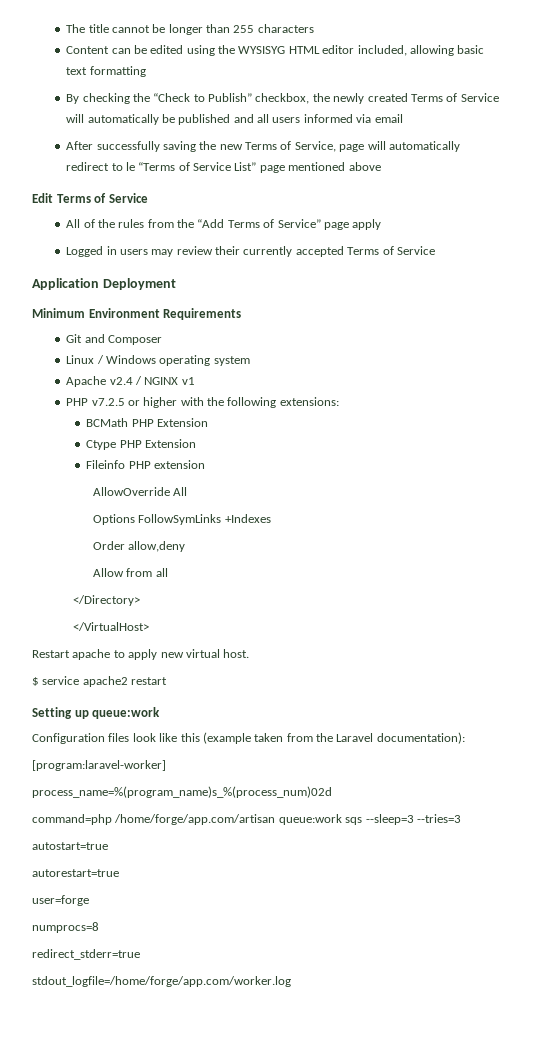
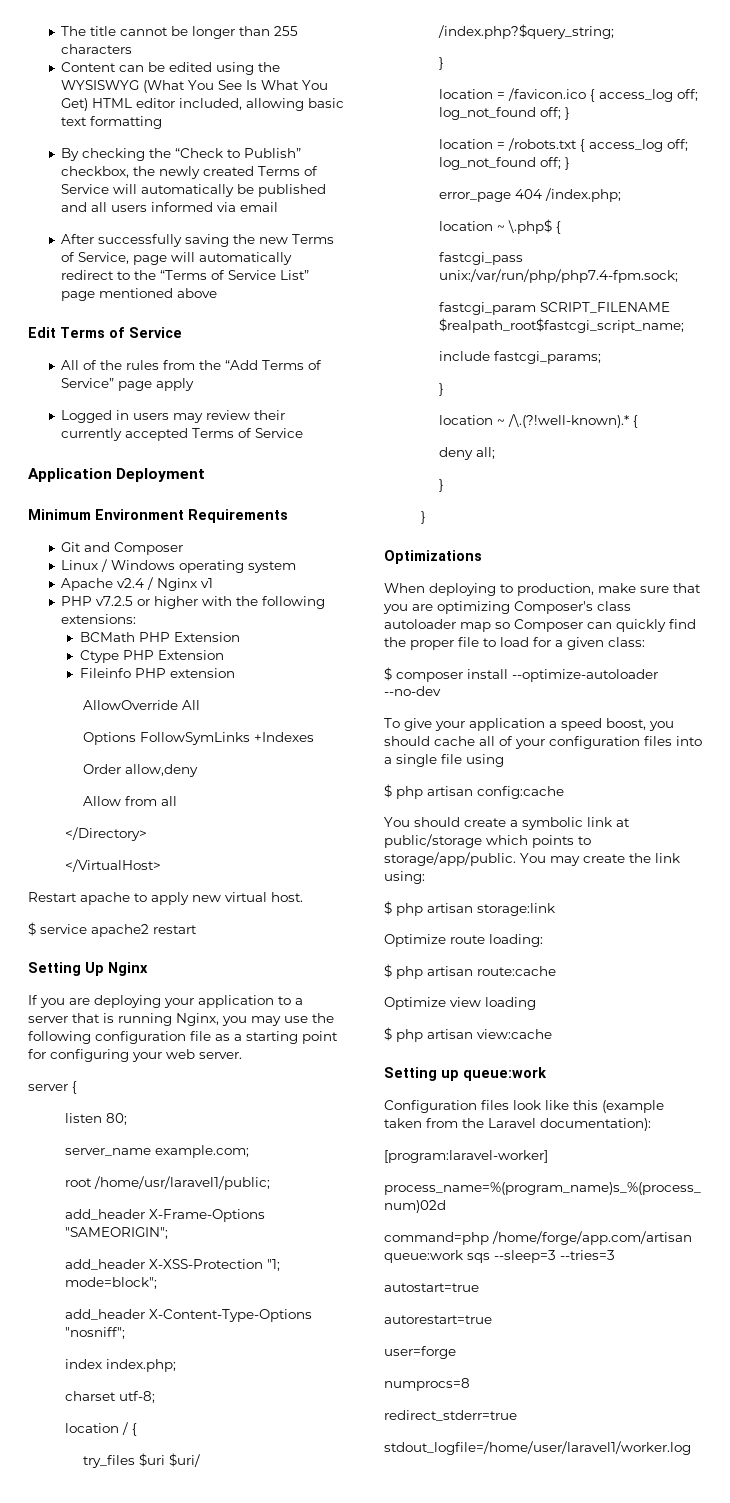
- Content can be edited using the WYSISYG HTML editor included, allowing basic text formatting
+ Content can be edited using the WYSISWYG (What You See Is What You Get) HTML editor included, allowing basic text formatting
- After successfully saving the new Terms of Service, page will automatically redirect to le “Terms of Service List” page mentioned above
+ After successfully saving the new Terms of Service, page will automatically redirect to the “Terms of Service List” page mentioned above
- Apache v2.4 / NGINX v1
+ Apache v2.4 / Nginx v1
+ Setting Up Nginx
+ If you are deploying your application to a server that is running Nginx, you may use the following configuration file as a starting point for configuring your web server.
+ server {
+ listen 80;
+ server_name example.com;
+ root /home/usr/laravel1/public;
+ add_header X-Frame-Options "SAMEORIGIN";
+ add_header X-XSS-Protection "1; mode=block";
+ add_header X-Content-Type-Options "nosniff";
+ index index.php;
+ charset utf-8;
+ location / {
+ try_files $uri $uri/ /index.php?$query_string;
+ }
+ location = /favicon.ico { access_log off; log_not_found off; }
+ location = /robots.txt { access_log off; log_not_found off; }
+ error_page 404 /index.php;
+ location ~ \.php$ {
+ fastcgi_pass unix:/var/run/php/php7.4-fpm.sock;
+ fastcgi_param SCRIPT_FILENAME $realpath_root$fastcgi_script_name;
+ include fastcgi_params;
+ }
+ location ~ /\.(?!well-known).* {
+ deny all;
+ }
+ }
+ Optimizations
+ When deploying to production, make sure that you are optimizing Composer's class autoloader map so Composer can quickly find the proper file to load for a given class:
+ $ composer install --optimize-autoloader --no-dev
+ To give your application a speed boost, you should cache all of your configuration files into a single file using
+ $ php artisan config:cache
+ You should create a symbolic link at public/storage which points to storage/app/public. You may create the link using:
+ $ php artisan storage:link
+ Optimize route loading:
+ $ php artisan route:cache
+ Optimize view loading
+ $ php artisan view:cache
- stdout_logfile=/home/forge/app.com/worker.log
+ stdout_logfile=/home/user/laravel1/worker.log

